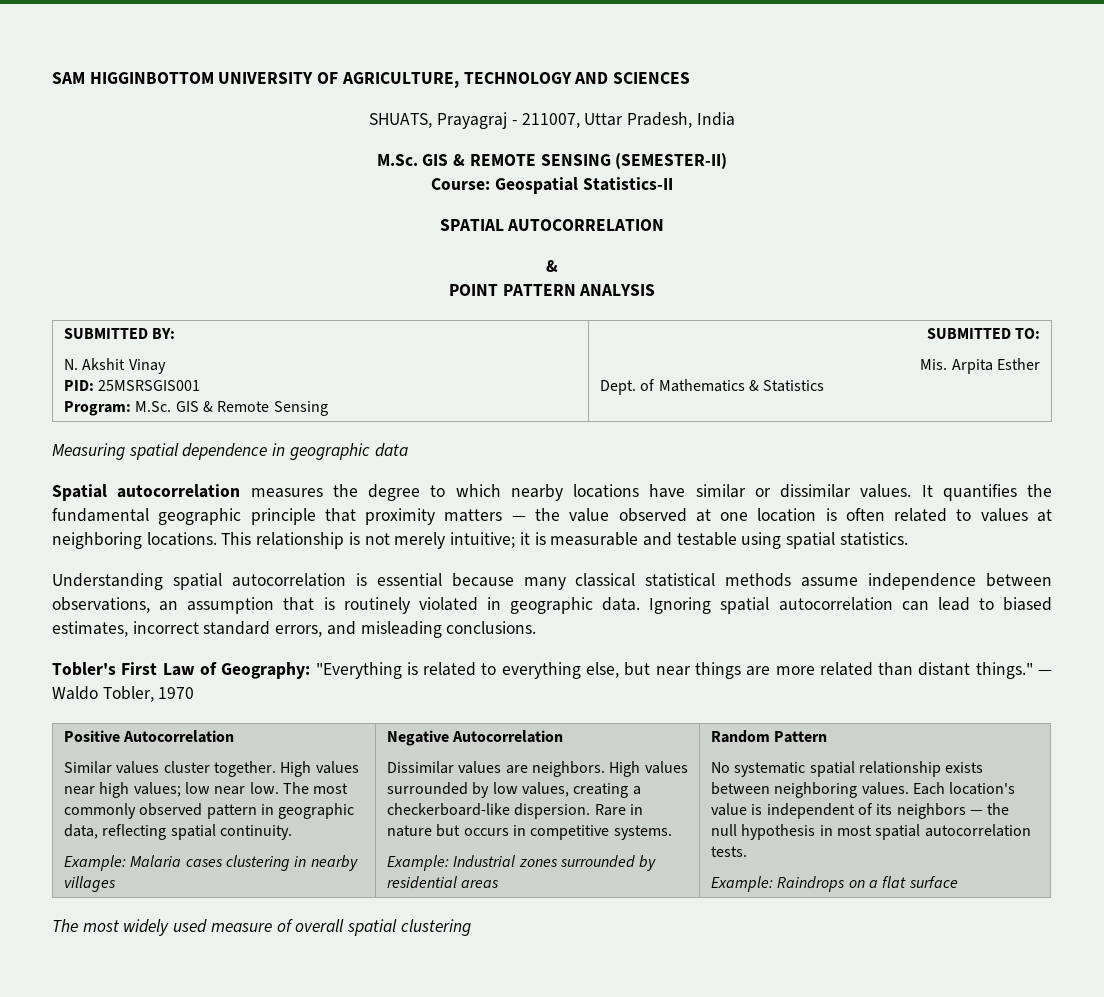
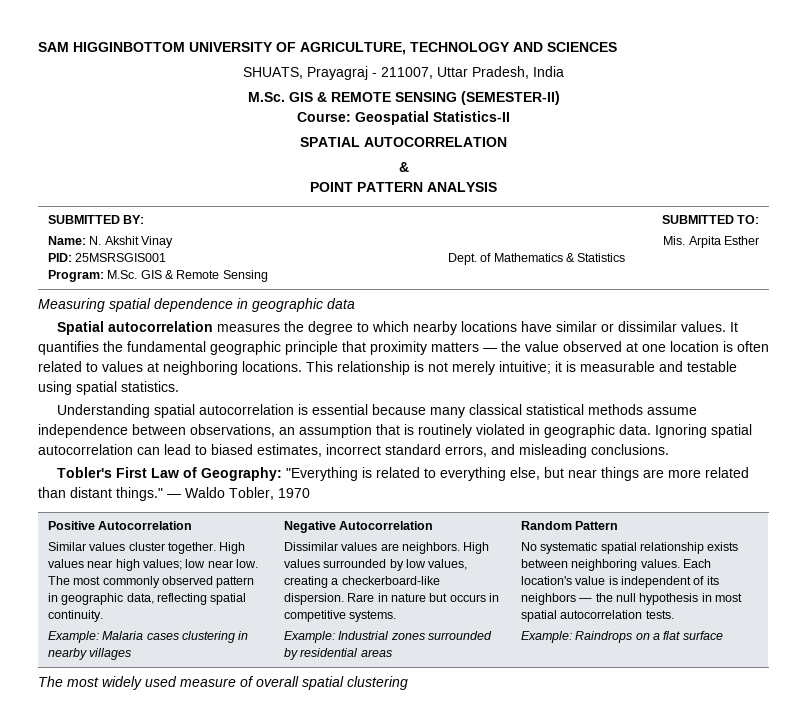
  SUBMITTED BY:
- N. Akshit Vinay
+ Name: N. Akshit Vinay

